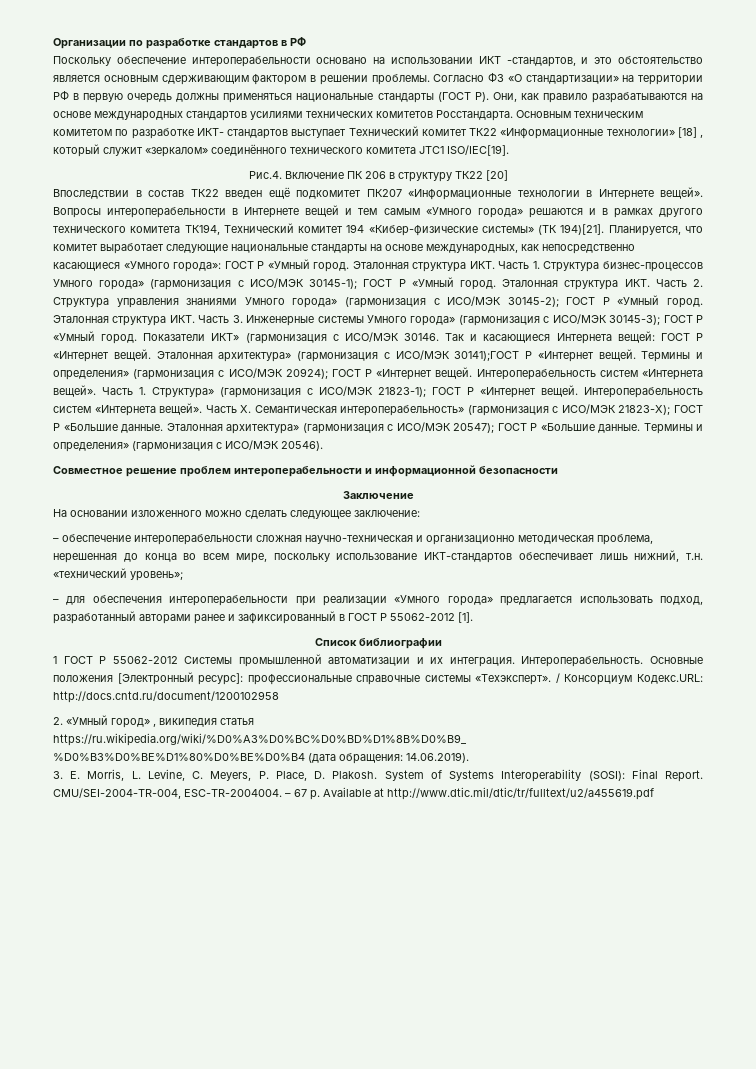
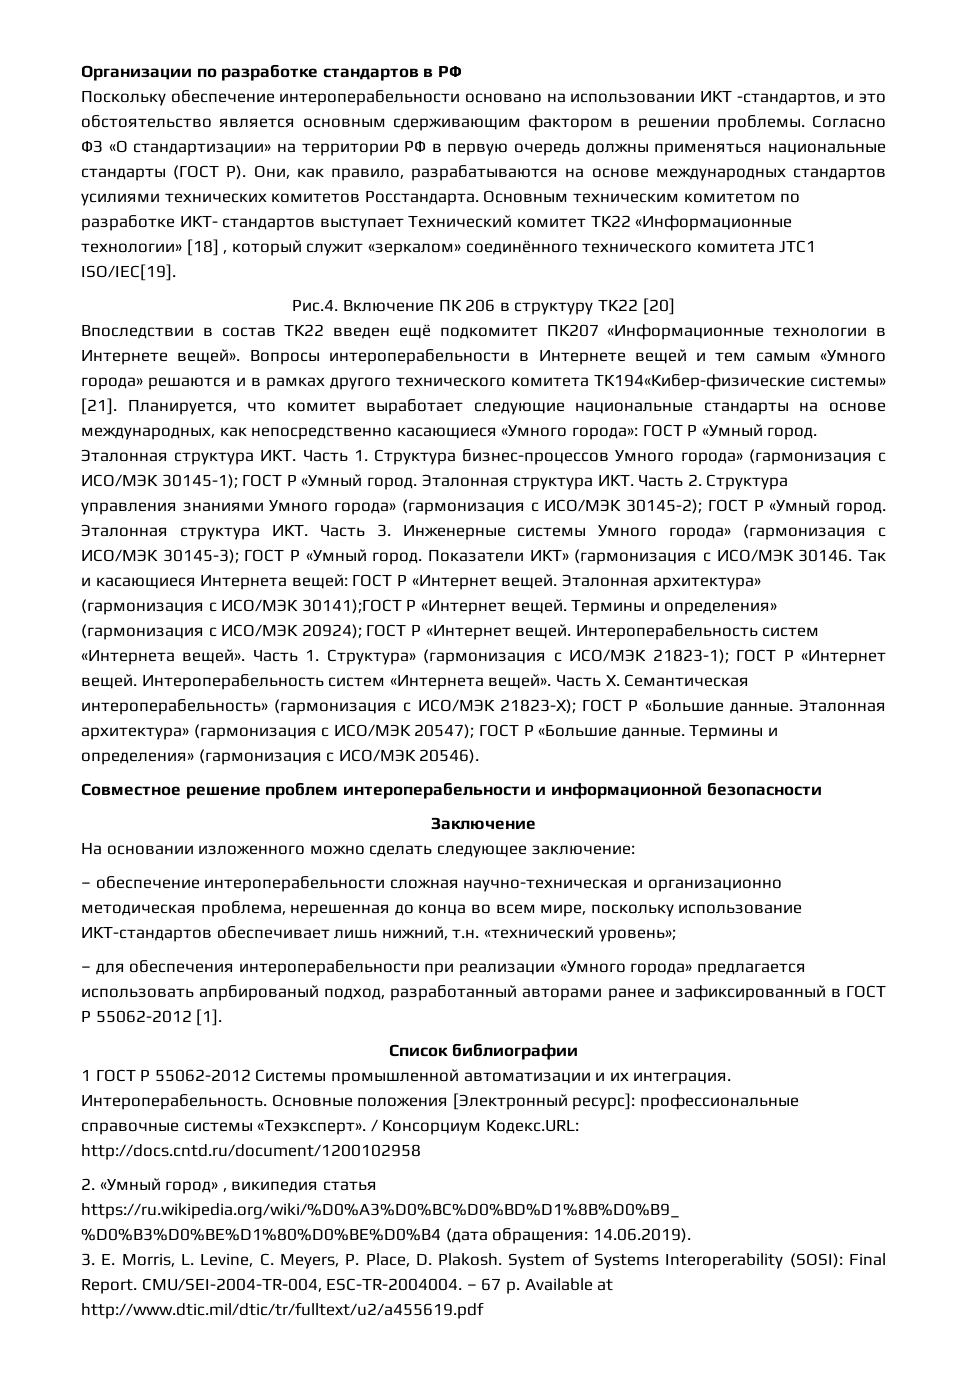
- Согласно ФЗ «О стандартизации» на территории РФ в первую очередь должны применяться национальные стандарты (ГОСТ Р). Они, как правило разрабатываются на основе международных стандартов усилиями технических комитетов Росстандарта.
+ Согласно ФЗ «О стандартизации» на территории РФ в первую очередь должны применяться национальные стандарты (ГОСТ Р). Они, как правило, разрабатываются на основе международных стандартов усилиями технических комитетов Росстандарта.
- Вопросы интероперабельности в Интернете вещей и тем самым «Умного города» решаются и в рамках другого технического комитета ТК194, Технический комитет 194 «Кибер-физические системы» (ТК 194)[21].
+ Вопросы интероперабельности в Интернете вещей и тем самым «Умного города» решаются и в рамках другого технического комитета ТК194«Кибер-физические системы» [21].
- – для обеспечения интероперабельности при реализации «Умного города» предлагается использовать подход, разработанный авторами ранее и зафиксированный в ГОСТ Р 55062-2012 [1].
+ – для обеспечения интероперабельности при реализации «Умного города» предлагается использовать апрбированый подход, разработанный авторами ранее и зафиксированный в ГОСТ Р 55062-2012 [1].

